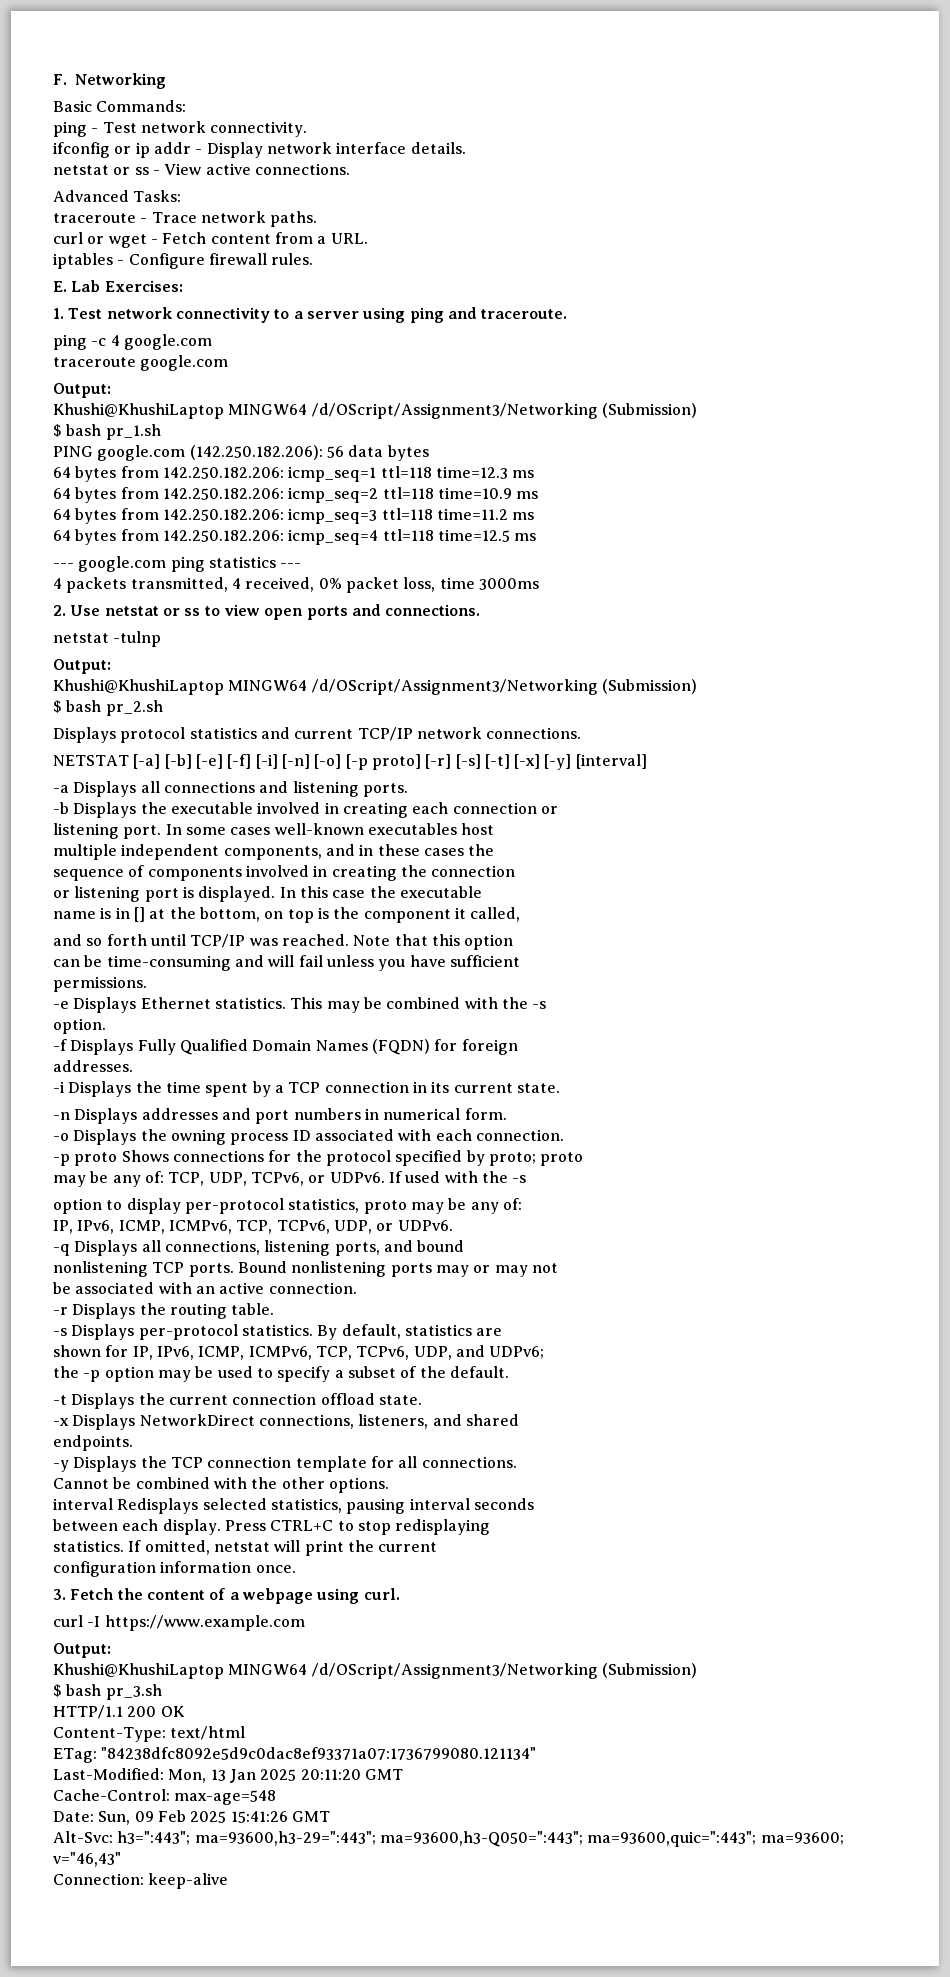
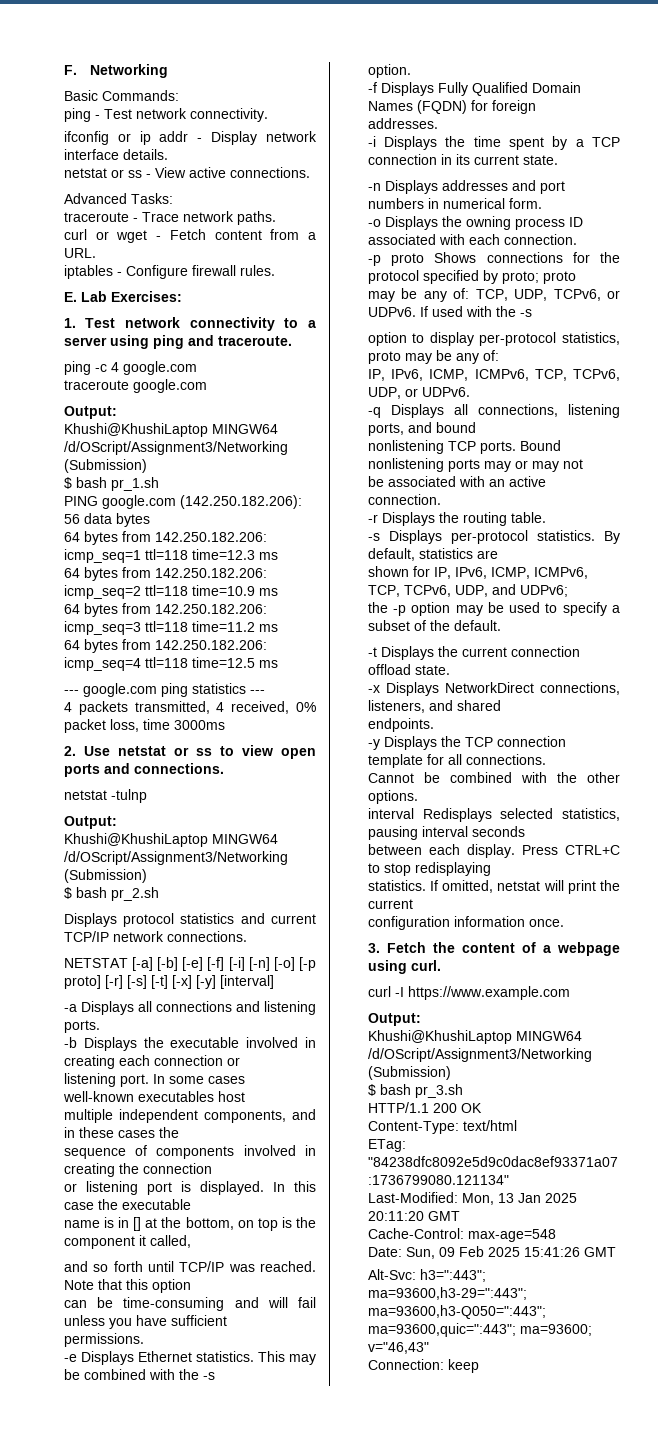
- Connection: keep-alive
+ Connection: keep

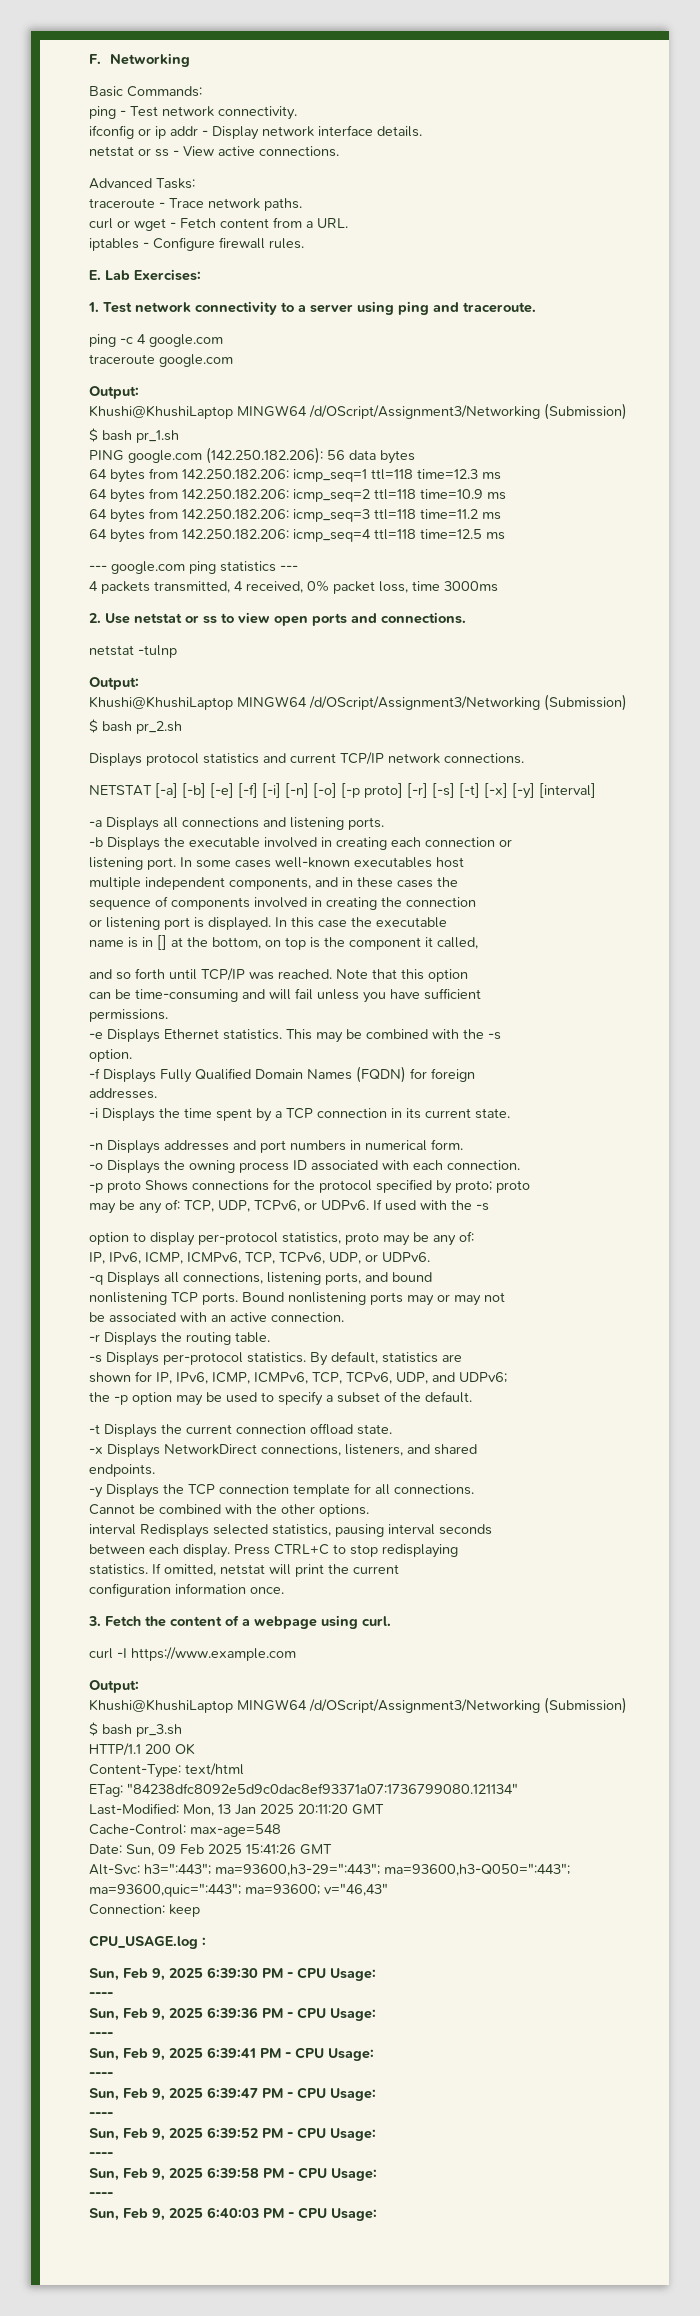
+ CPU_USAGE.log :
+ Sun, Feb 9, 2025 6:39:30 PM - CPU Usage:
+ ----
+ Sun, Feb 9, 2025 6:39:36 PM - CPU Usage:
+ ----
+ Sun, Feb 9, 2025 6:39:41 PM - CPU Usage:
+ ----
+ Sun, Feb 9, 2025 6:39:47 PM - CPU Usage:
+ ----
+ Sun, Feb 9, 2025 6:39:52 PM - CPU Usage:
+ ----
+ Sun, Feb 9, 2025 6:39:58 PM - CPU Usage:
+ ----
+ Sun, Feb 9, 2025 6:40:03 PM - CPU Usage:

